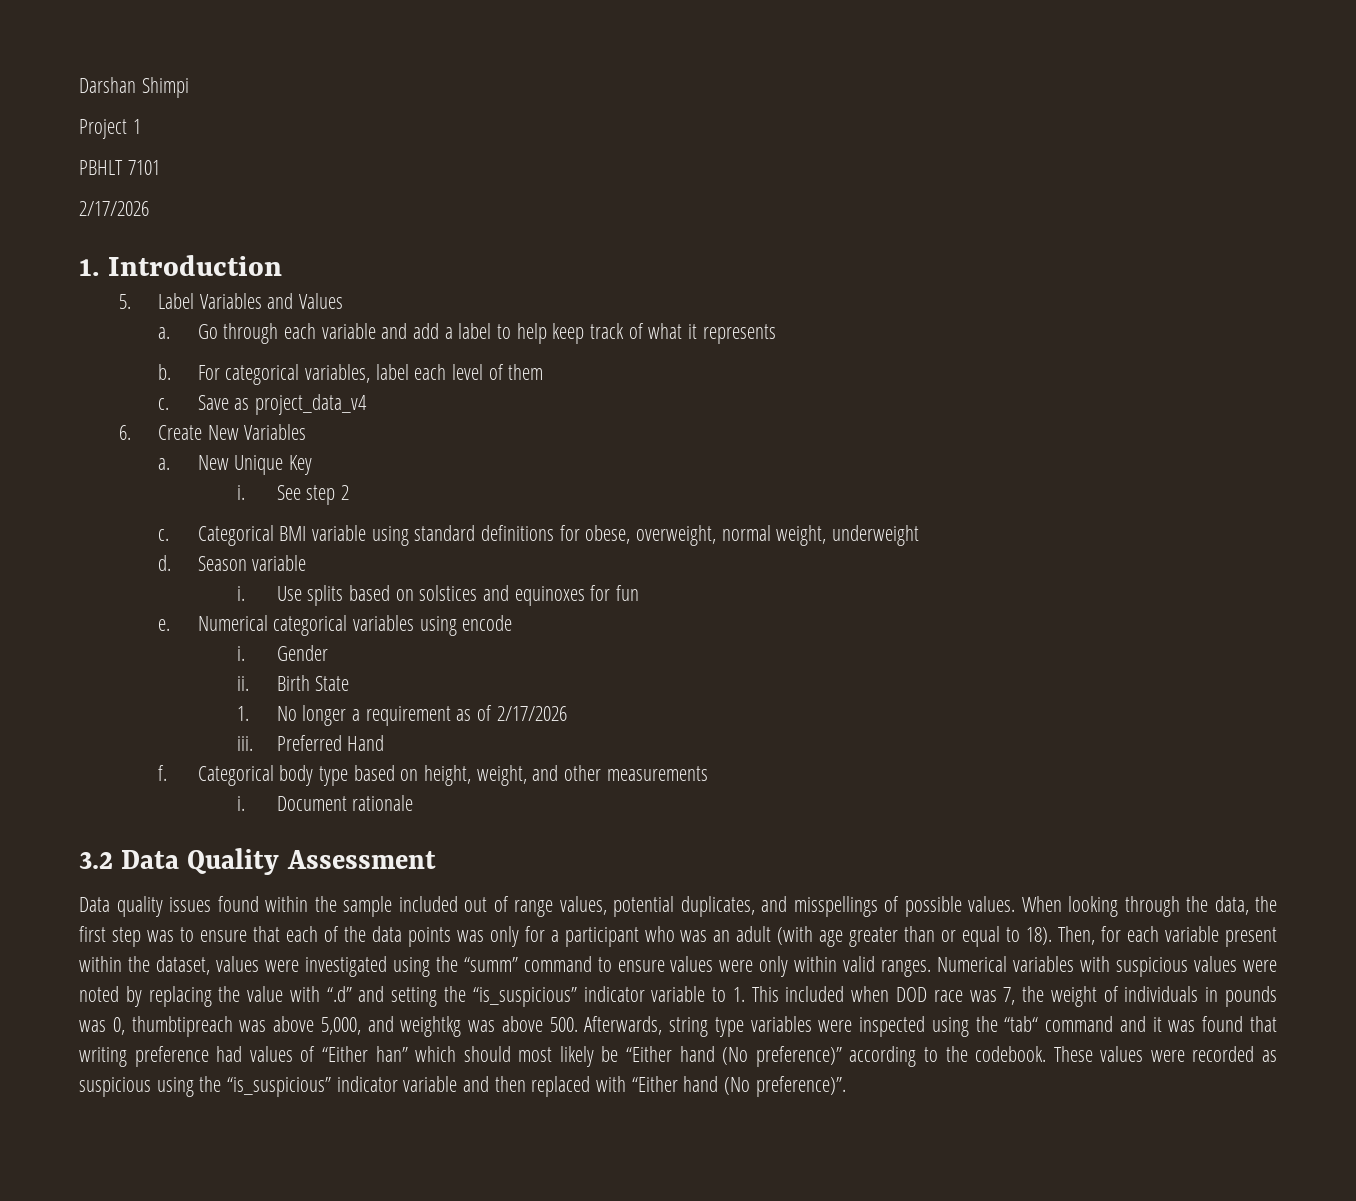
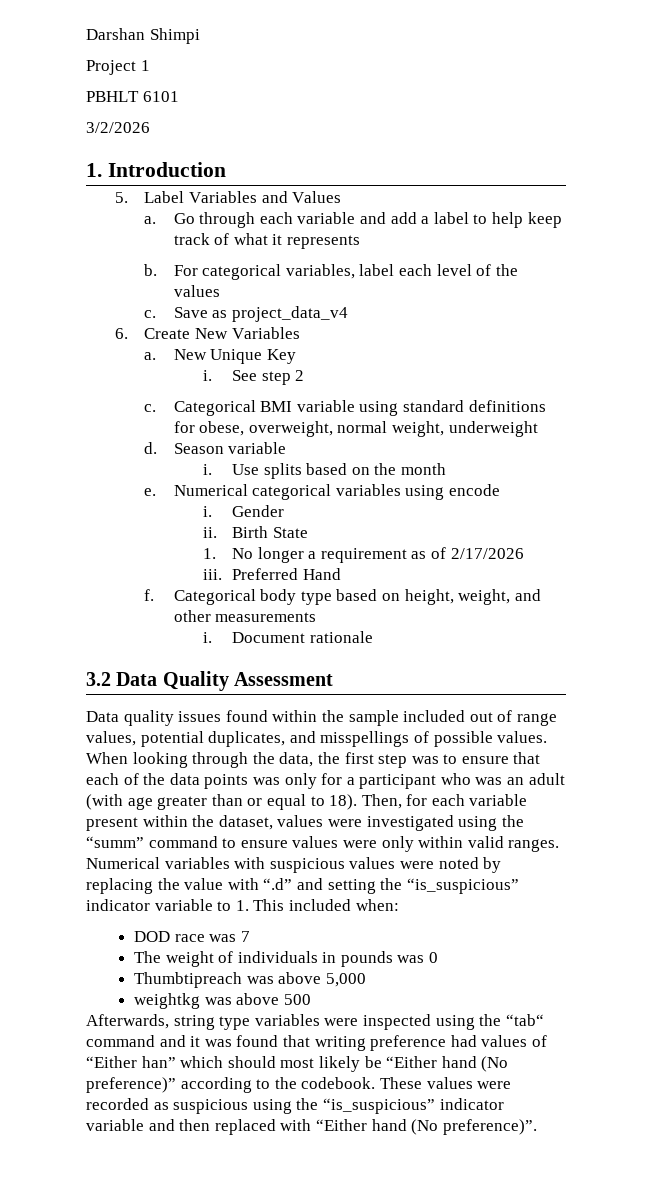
- PBHLT 7101
- 2/17/2026
+ PBHLT 6101
+ 3/2/2026
- For categorical variables, label each level of them
+ For categorical variables, label each level of the values
- Use splits based on solstices and equinoxes for fun
+ Use splits based on the month
- Numerical variables with suspicious values were noted by replacing the value with “.d” and setting the “is_suspicious” indicator variable to 1. This included when DOD race was 7, the weight of individuals in pounds was 0, thumbtipreach was above 5,000, and weightkg was above 500. Afterwards, string type variables were inspected using the “tab“ command and it was found that writing preference had values of “Either han” which should most likely be “Either hand (No preference)” according to the codebook.
+ Numerical variables with suspicious values were noted by replacing the value with “.d” and setting the “is_suspicious” indicator variable to 1. This included when:
+ DOD race was 7
+ The weight of individuals in pounds was 0
+ Thumbtipreach was above 5,000
+ weightkg was above 500
+ Afterwards, string type variables were inspected using the “tab“ command and it was found that writing preference had values of “Either han” which should most likely be “Either hand (No preference)” according to the codebook.

